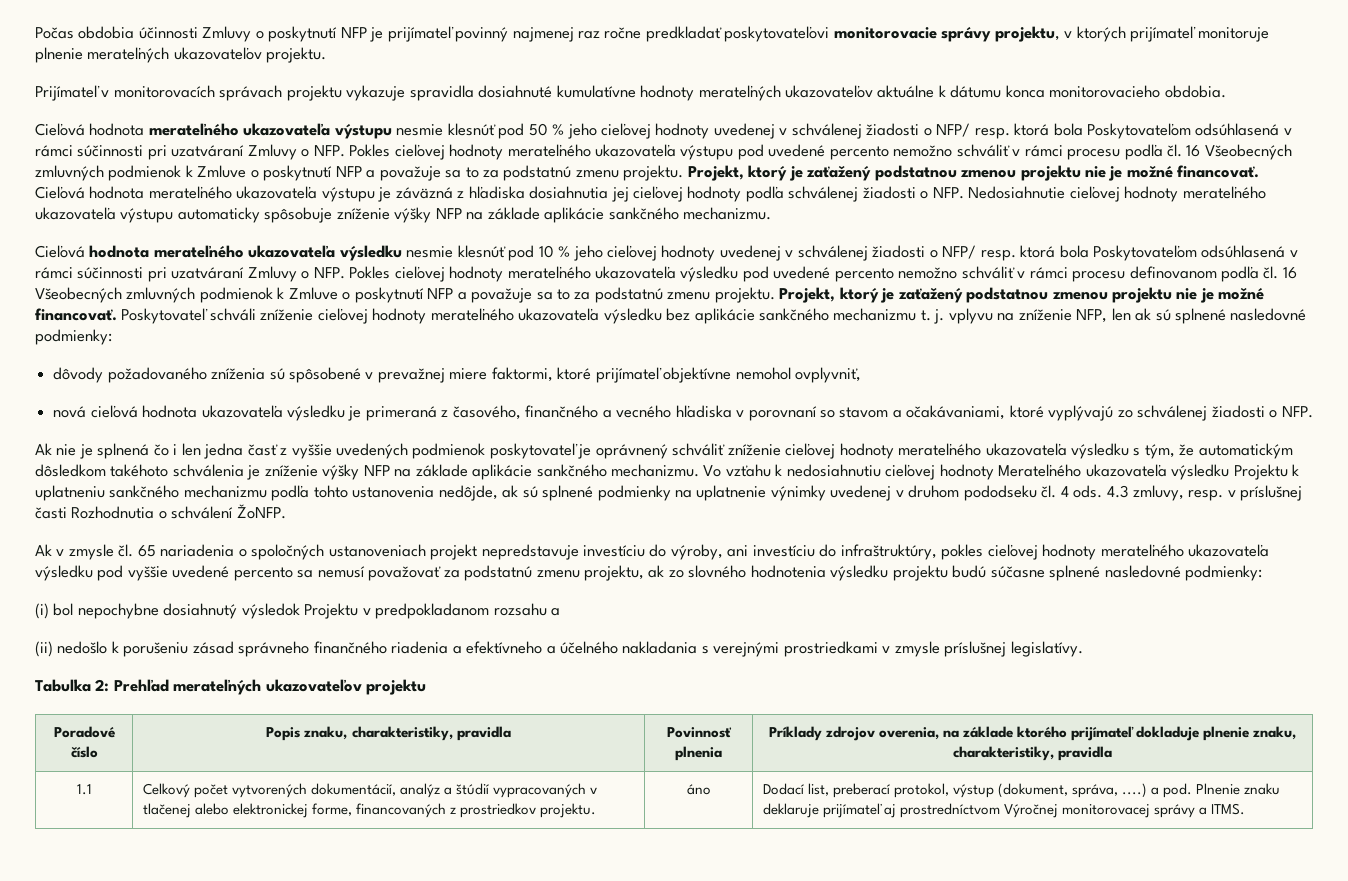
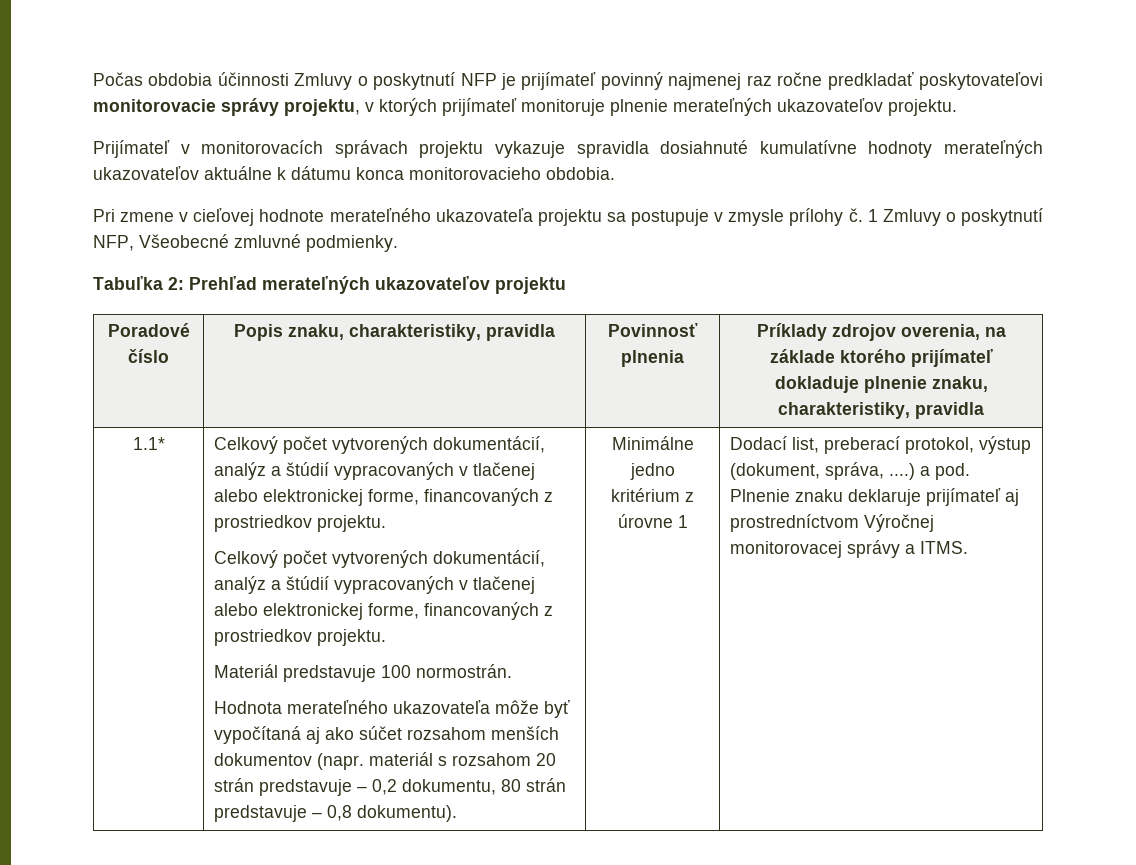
- Cieľová hodnota merateľného ukazovateľa výstupu nesmie klesnúť pod 50 % jeho cieľovej hodnoty uvedenej v schválenej žiadosti o NFP/ resp. ktorá bola Poskytovateľom odsúhlasená v rámci súčinnosti pri uzatváraní Zmluvy o NFP. Pokles cieľovej hodnoty merateľného ukazovateľa výstupu pod uvedené percento nemožno schváliť v rámci procesu podľa čl. 16 Všeobecných zmluvných podmienok k Zmluve o poskytnutí NFP a považuje sa to za podstatnú zmenu projektu. Projekt, ktorý je zaťažený podstatnou zmenou projektu nie je možné financovať. Cieľová hodnota merateľného ukazovateľa výstupu je záväzná z hľadiska dosiahnutia jej cieľovej hodnoty podľa schválenej žiadosti o NFP. Nedosiahnutie cieľovej hodnoty merateľného ukazovateľa výstupu automaticky spôsobuje zníženie výšky NFP na základe aplikácie sankčného mechanizmu.
- Cieľová hodnota merateľného ukazovateľa výsledku nesmie klesnúť pod 10 % jeho cieľovej hodnoty uvedenej v schválenej žiadosti o NFP/ resp. ktorá bola Poskytovateľom odsúhlasená v rámci súčinnosti pri uzatváraní Zmluvy o NFP. Pokles cieľovej hodnoty merateľného ukazovateľa výsledku pod uvedené percento nemožno schváliť v rámci procesu definovanom podľa čl. 16 Všeobecných zmluvných podmienok k Zmluve o poskytnutí NFP a považuje sa to za podstatnú zmenu projektu. Projekt, ktorý je zaťažený podstatnou zmenou projektu nie je možné financovať. Poskytovateľ schváli zníženie cieľovej hodnoty merateľného ukazovateľa výsledku bez aplikácie sankčného mechanizmu t. j. vplyvu na zníženie NFP, len ak sú splnené nasledovné podmienky:
- dôvody požadovaného zníženia sú spôsobené v prevažnej miere faktormi, ktoré prijímateľ objektívne nemohol ovplyvniť,
- nová cieľová hodnota ukazovateľa výsledku je primeraná z časového, finančného a vecného hľadiska v porovnaní so stavom a očakávaniami, ktoré vyplývajú zo schválenej žiadosti o NFP.
- Ak nie je splnená čo i len jedna časť z vyššie uvedených podmienok poskytovateľ je oprávnený schváliť zníženie cieľovej hodnoty merateľného ukazovateľa výsledku s tým, že automatickým dôsledkom takéhoto schválenia je zníženie výšky NFP na základe aplikácie sankčného mechanizmu. Vo vzťahu k nedosiahnutiu cieľovej hodnoty Merateľného ukazovateľa výsledku Projektu k uplatneniu sankčného mechanizmu podľa tohto ustanovenia nedôjde, ak sú splnené podmienky na uplatnenie výnimky uvedenej v druhom pododseku čl. 4 ods. 4.3 zmluvy, resp. v príslušnej časti Rozhodnutia o schválení ŽoNFP.
- Ak v zmysle čl. 65 nariadenia o spoločných ustanoveniach projekt nepredstavuje investíciu do výroby, ani investíciu do infraštruktúry, pokles cieľovej hodnoty merateľného ukazovateľa výsledku pod vyššie uvedené percento sa nemusí považovať za podstatnú zmenu projektu, ak zo slovného hodnotenia výsledku projektu budú súčasne splnené nasledovné podmienky:
- (i) bol nepochybne dosiahnutý výsledok Projektu v predpokladanom rozsahu a
- (ii) nedošlo k porušeniu zásad správneho finančného riadenia a efektívneho a účelného nakladania s verejnými prostriedkami v zmysle príslušnej legislatívy.
+ Pri zmene v cieľovej hodnote merateľného ukazovateľa projektu sa postupuje v zmysle prílohy č. 1 Zmluvy o poskytnutí NFP, Všeobecné zmluvné podmienky.
- 1.1 | Celkový počet vytvorených dokumentácií, analýz a štúdií vypracovaných v tlačenej alebo elektronickej forme, financovaných z prostriedkov projektu. | áno
+ 1.1* | Celkový počet vytvorených dokumentácií, analýz a štúdií vypracovaných v tlačenej alebo elektronickej forme, financovaných z prostriedkov projektu.
+ Celkový počet vytvorených dokumentácií, analýz a štúdií vypracovaných v tlačenej alebo elektronickej forme, financovaných z prostriedkov projektu.
+ Materiál predstavuje 100 normostrán.
+ Hodnota merateľného ukazovateľa môže byť vypočítaná aj ako súčet rozsahom menších dokumentov (napr. materiál s rozsahom 20 strán predstavuje – 0,2 dokumentu, 80 strán predstavuje – 0,8 dokumentu). | Minimálne jedno kritérium z úrovne 1

